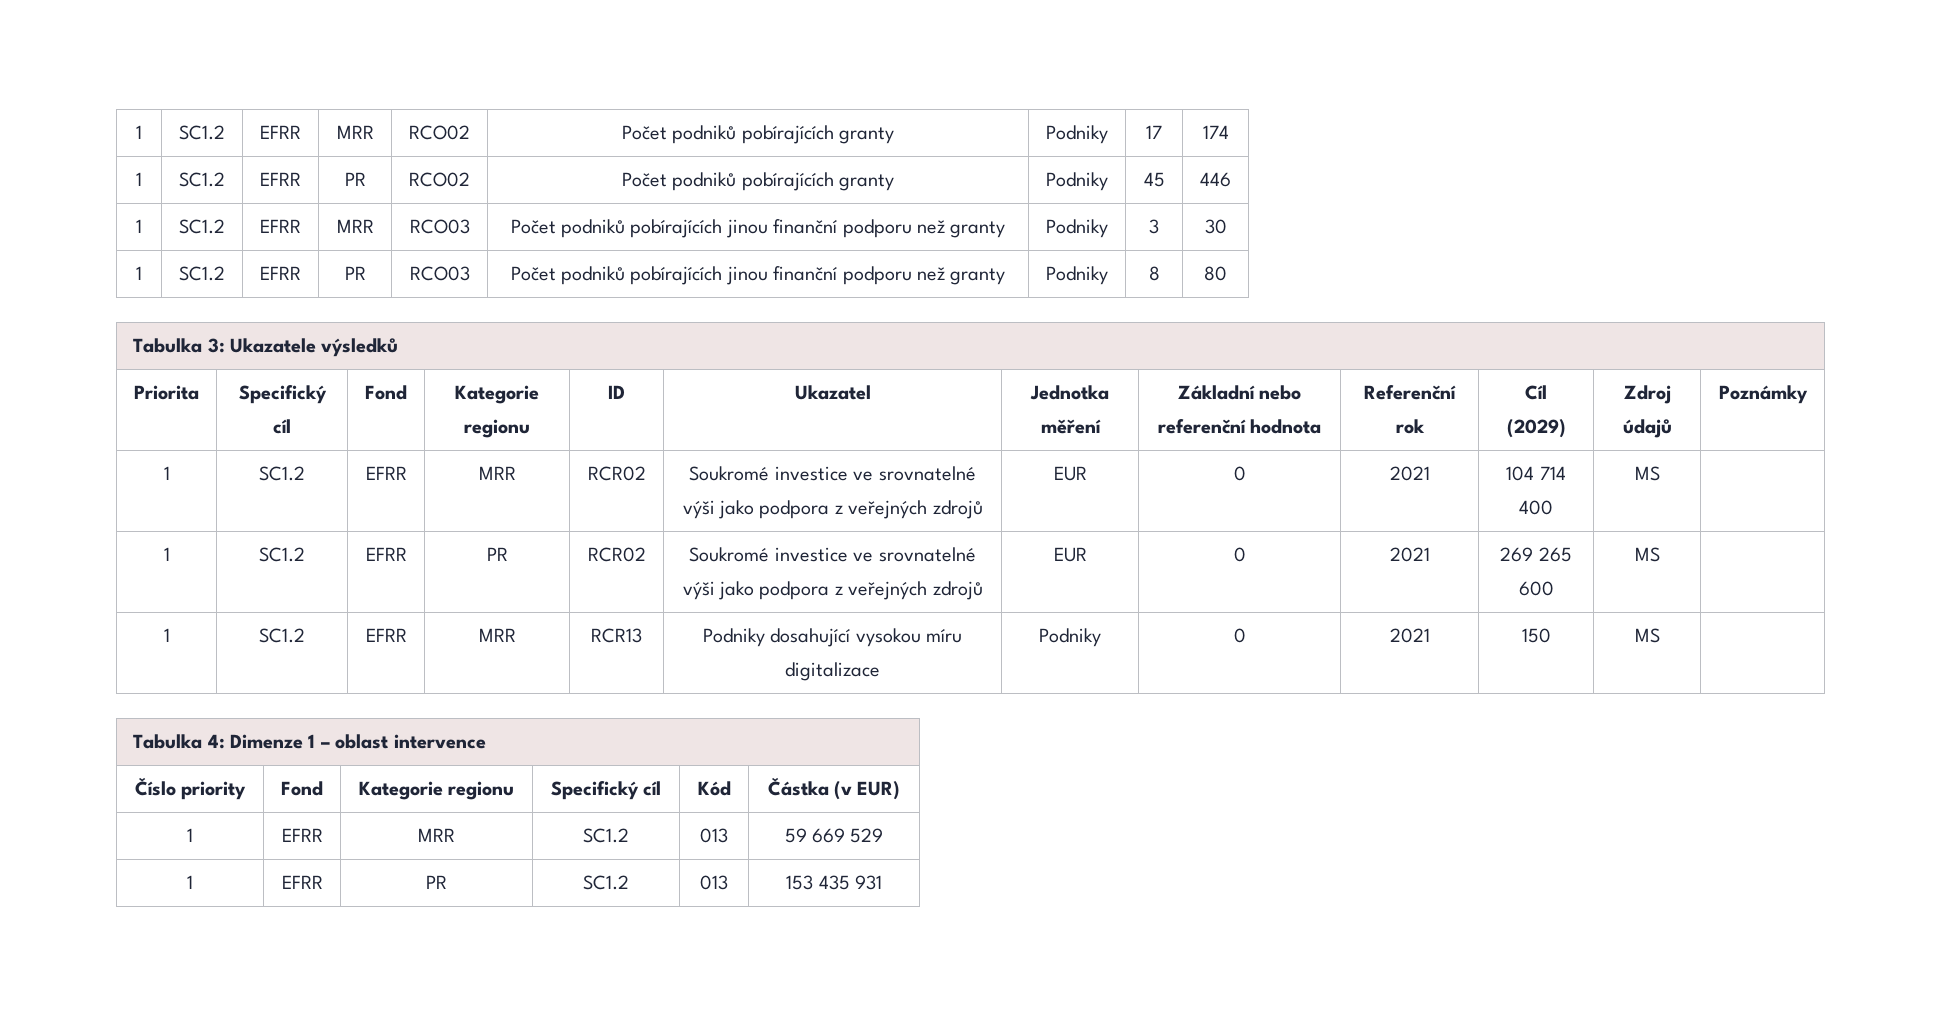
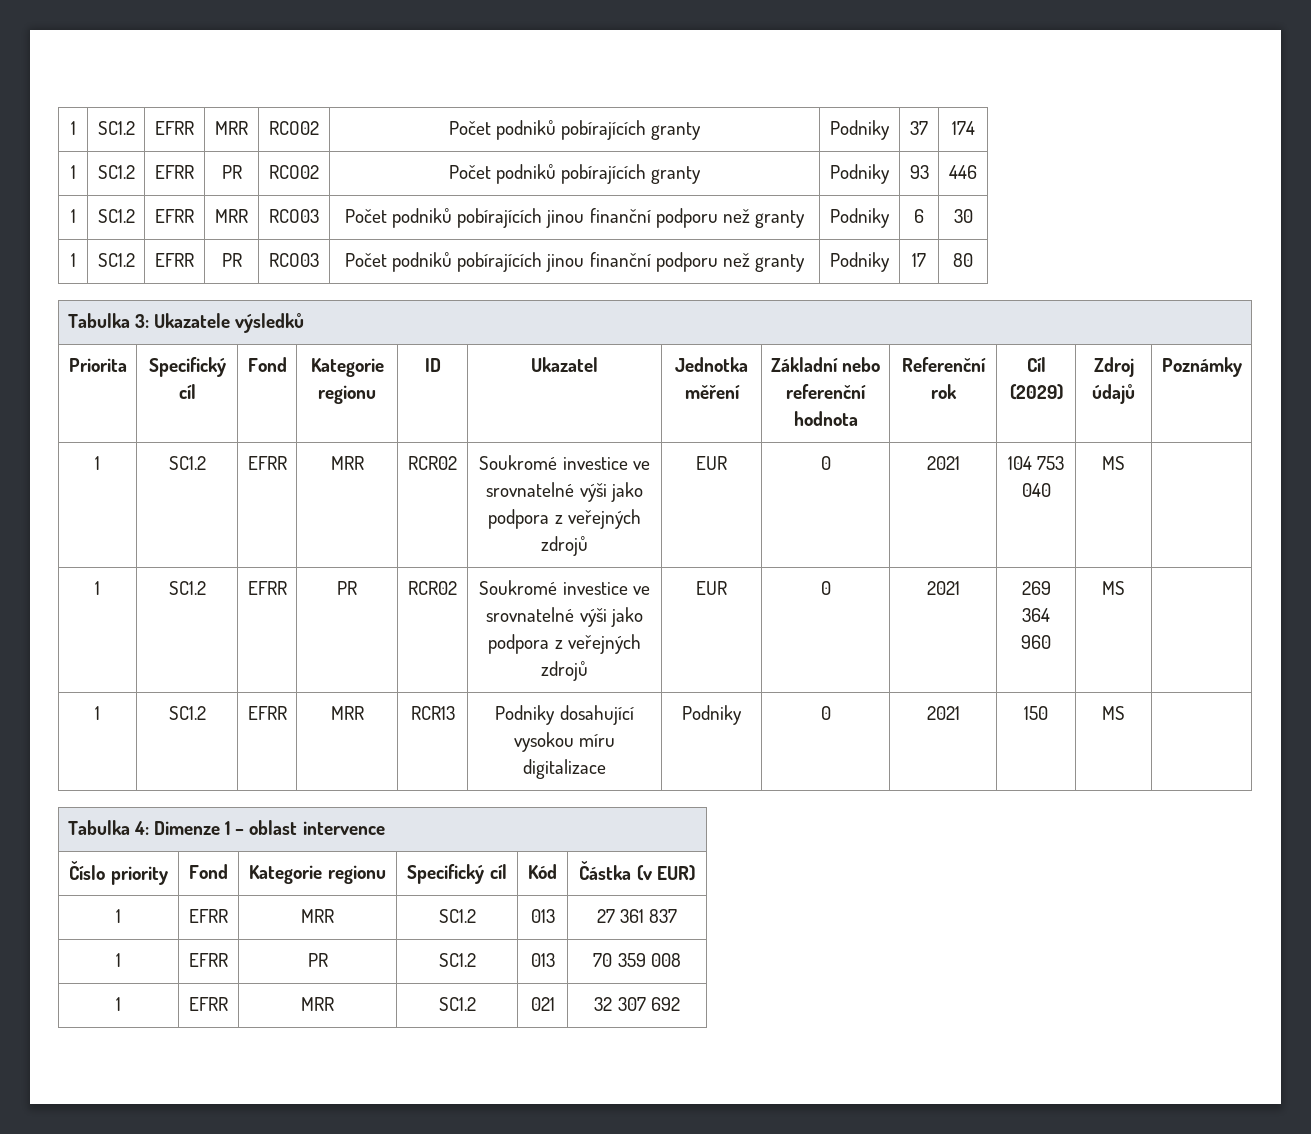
- 1 | SC1.2 | EFRR | MRR | RCO02 | Počet podniků pobírajících granty | Podniky | 17 | 174
+ 1 | SC1.2 | EFRR | MRR | RCO02 | Počet podniků pobírajících granty | Podniky | 37 | 174
- 1 | SC1.2 | EFRR | PR | RCO02 | Počet podniků pobírajících granty | Podniky | 45 | 446
+ 1 | SC1.2 | EFRR | PR | RCO02 | Počet podniků pobírajících granty | Podniky | 93 | 446
- 1 | SC1.2 | EFRR | MRR | RCO03 | Počet podniků pobírajících jinou finanční podporu než granty | Podniky | 3 | 30
+ 1 | SC1.2 | EFRR | MRR | RCO03 | Počet podniků pobírajících jinou finanční podporu než granty | Podniky | 6 | 30
- 1 | SC1.2 | EFRR | PR | RCO03 | Počet podniků pobírajících jinou finanční podporu než granty | Podniky | 8 | 80
+ 1 | SC1.2 | EFRR | PR | RCO03 | Počet podniků pobírajících jinou finanční podporu než granty | Podniky | 17 | 80
- 1 | SC1.2 | EFRR | MRR | RCR02 | Soukromé investice ve srovnatelné výši jako podpora z veřejných zdrojů | EUR | 0 | 2021 | 104 714 400 | MS |
+ 1 | SC1.2 | EFRR | MRR | RCR02 | Soukromé investice ve srovnatelné výši jako podpora z veřejných zdrojů | EUR | 0 | 2021 | 104 753 040 | MS |
- 1 | SC1.2 | EFRR | PR | RCR02 | Soukromé investice ve srovnatelné výši jako podpora z veřejných zdrojů | EUR | 0 | 2021 | 269 265 600 | MS |
+ 1 | SC1.2 | EFRR | PR | RCR02 | Soukromé investice ve srovnatelné výši jako podpora z veřejných zdrojů | EUR | 0 | 2021 | 269 364 960 | MS |
- 1 | EFRR | MRR | SC1.2 | 013 | 59 669 529
+ 1 | EFRR | MRR | SC1.2 | 013 | 27 361 837
- 1 | EFRR | PR | SC1.2 | 013 | 153 435 931
+ 1 | EFRR | PR | SC1.2 | 013 | 70 359 008
+ 1 | EFRR | MRR | SC1.2 | 021 | 32 307 692

